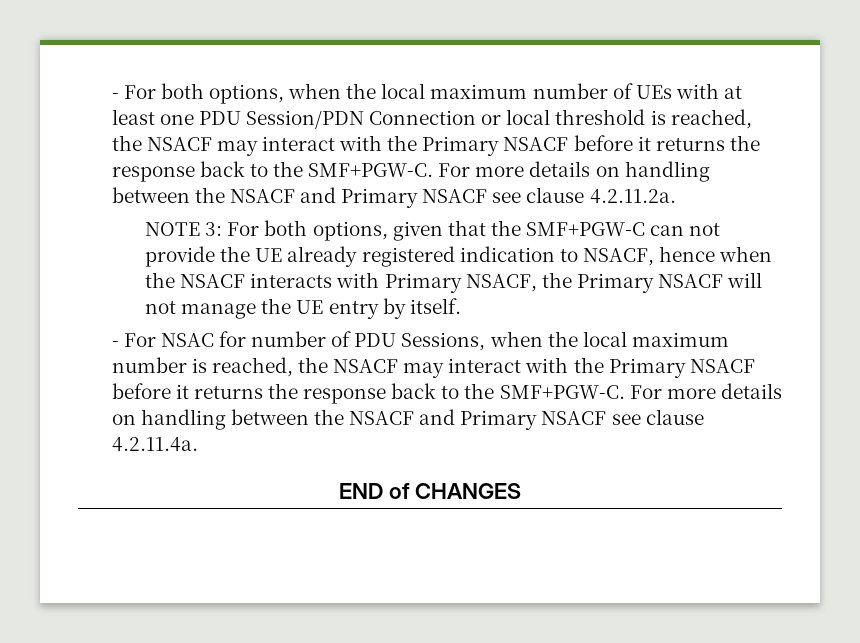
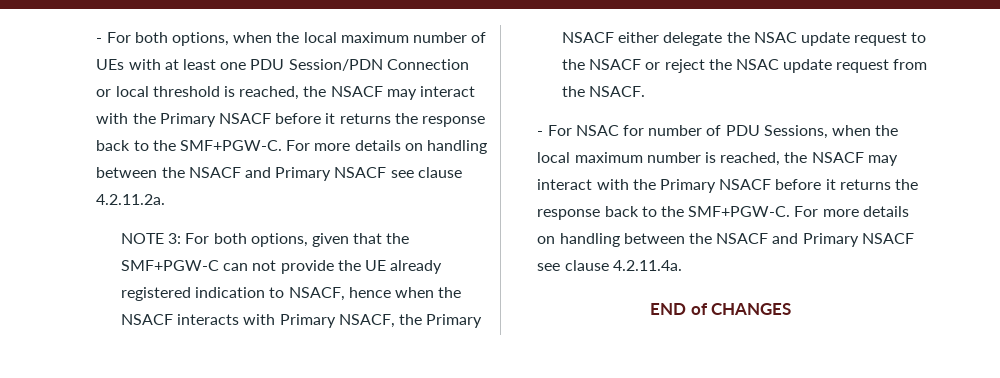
- NOTE 3: For both options, given that the SMF+PGW-C can not provide the UE already registered indication to NSACF, hence when the NSACF interacts with Primary NSACF, the Primary NSACF will not manage the UE entry by itself.
+ NOTE 3: For both options, given that the SMF+PGW-C can not provide the UE already registered indication to NSACF, hence when the NSACF interacts with Primary NSACF, the Primary NSACF either delegate the NSAC update request to the NSACF or reject the NSAC update request from the NSACF.

